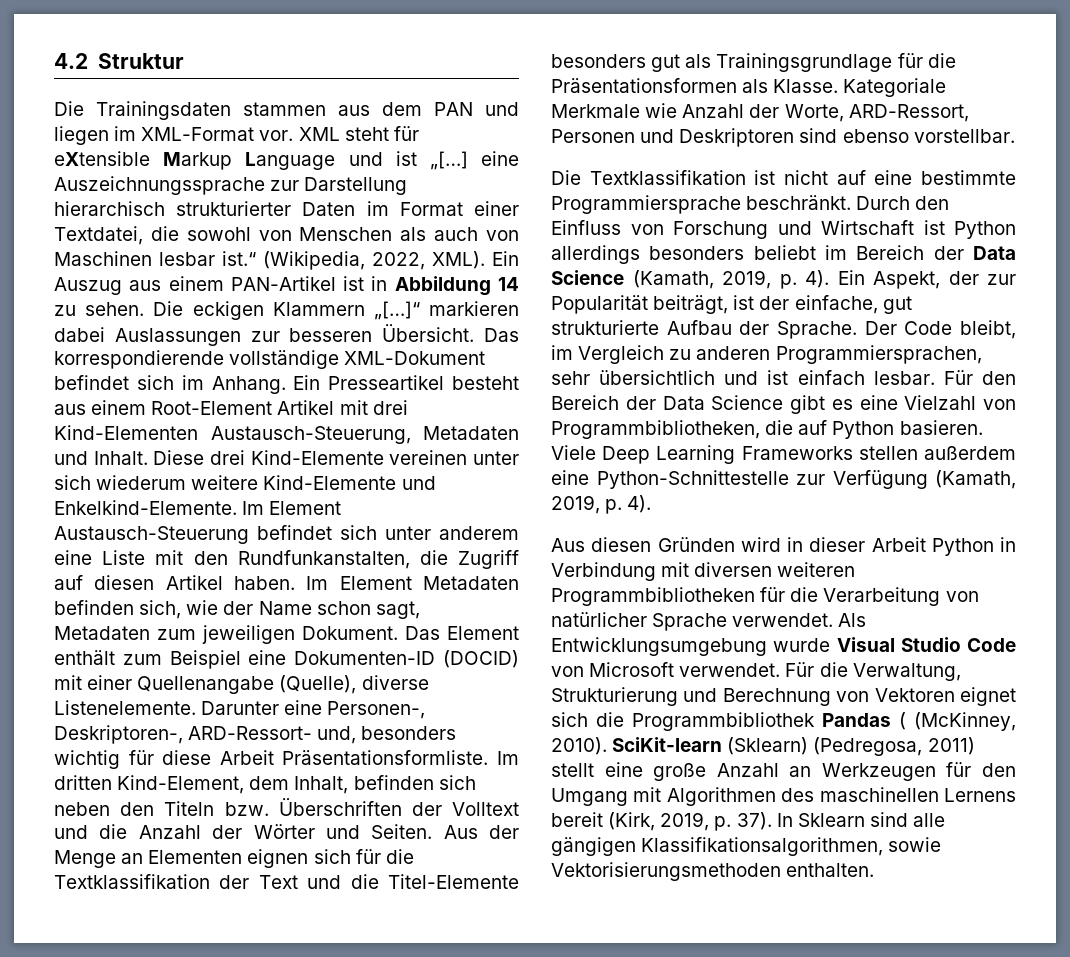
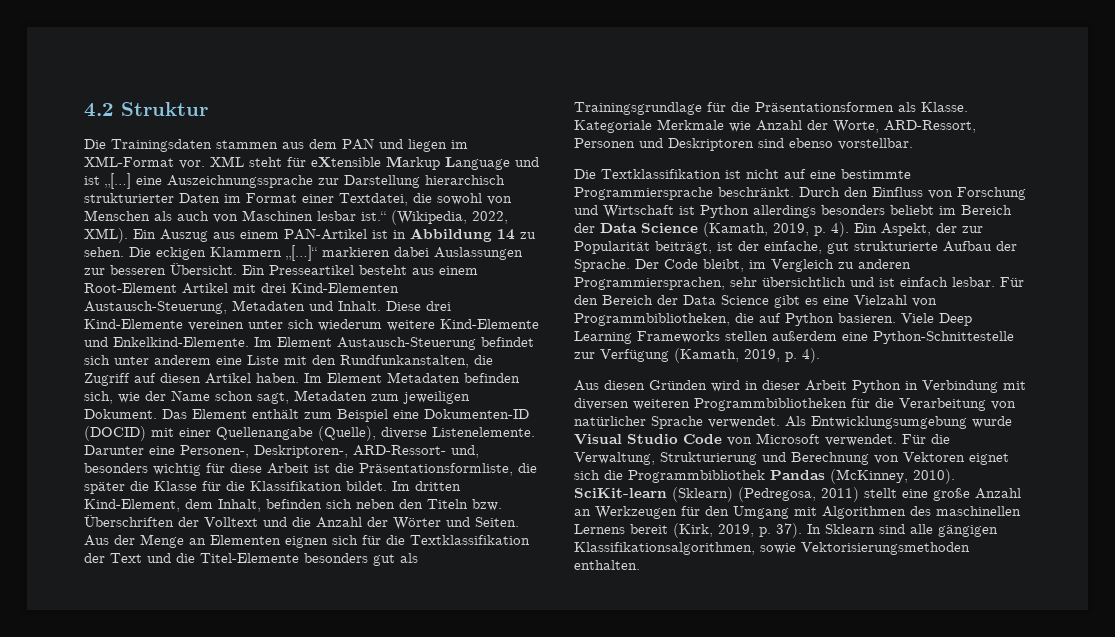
- Das korrespondierende vollständige XML-Dokument befindet sich im Anhang.
- Darunter eine Personen-, Deskriptoren-, ARD-Ressort- und, besonders wichtig für diese Arbeit Präsentationsformliste.
+ Darunter eine Personen-, Deskriptoren-, ARD-Ressort- und, besonders wichtig für diese Arbeit ist die Präsentationsformliste, die später die Klasse für die Klassifikation bildet.
- Für die Verwaltung, Strukturierung und Berechnung von Vektoren eignet sich die Programmbibliothek Pandas ( (McKinney, 2010).
+ Für die Verwaltung, Strukturierung und Berechnung von Vektoren eignet sich die Programmbibliothek Pandas (McKinney, 2010).

